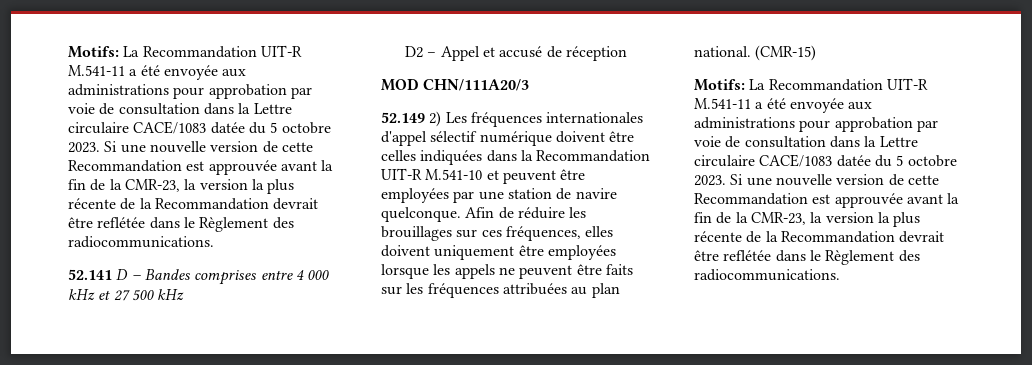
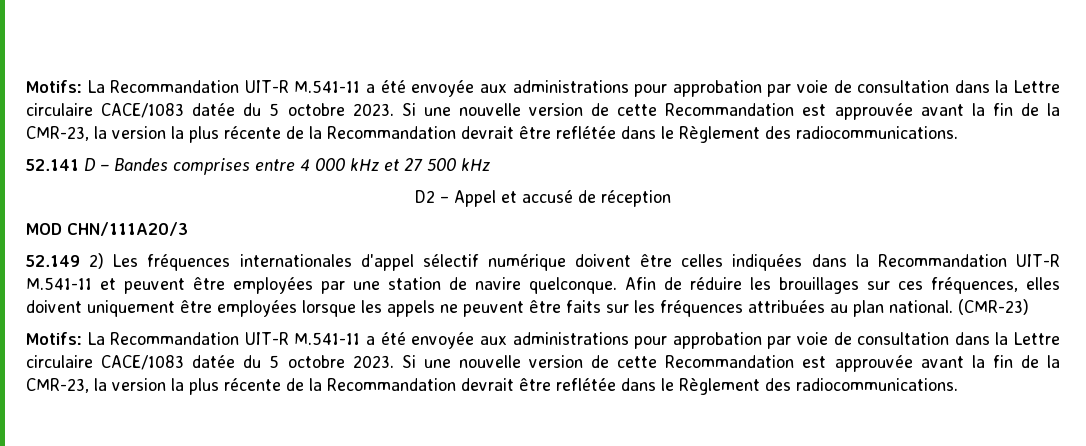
- 52.149 2) Les fréquences internationales d'appel sélectif numérique doivent être celles indiquées dans la Recommandation UIT-R M.541-10 et peuvent être employées par une station de navire quelconque.
+ 52.149 2) Les fréquences internationales d'appel sélectif numérique doivent être celles indiquées dans la Recommandation UIT-R M.541-11 et peuvent être employées par une station de navire quelconque.
- (CMR-15)
+ (CMR-23)

